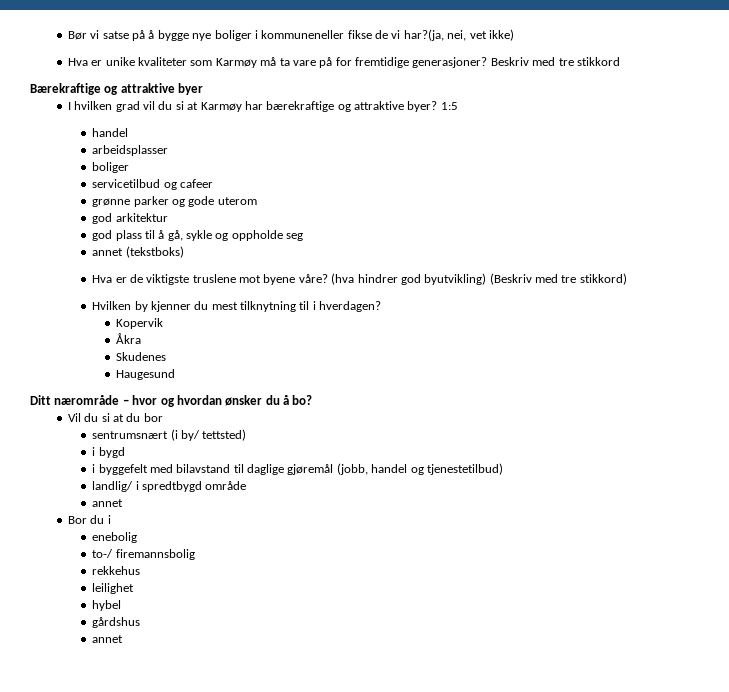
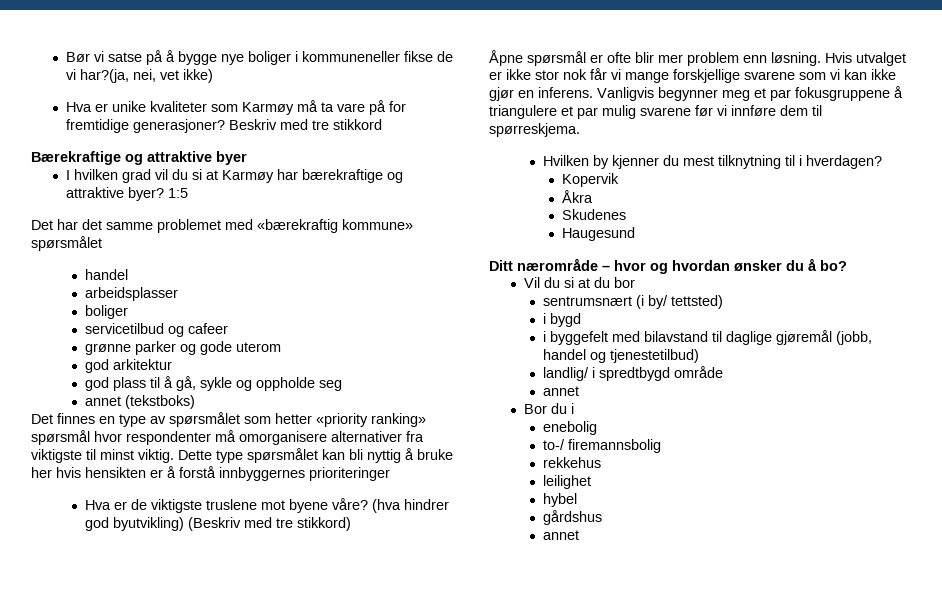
+ Det har det samme problemet med «bærekraftig kommune» spørsmålet
+ Det finnes en type av spørsmålet som hetter «priority ranking» spørsmål hvor respondenter må omorganisere alternativer fra viktigste til minst viktig. Dette type spørsmålet kan bli nyttig å bruke her hvis hensikten er å forstå innbyggernes prioriteringer
+ Åpne spørsmål er ofte blir mer problem enn løsning. Hvis utvalget er ikke stor nok får vi mange forskjellige svarene som vi kan ikke gjør en inferens. Vanligvis begynner meg et par fokusgruppene å triangulere et par mulig svarene før vi innføre dem til spørreskjema.

